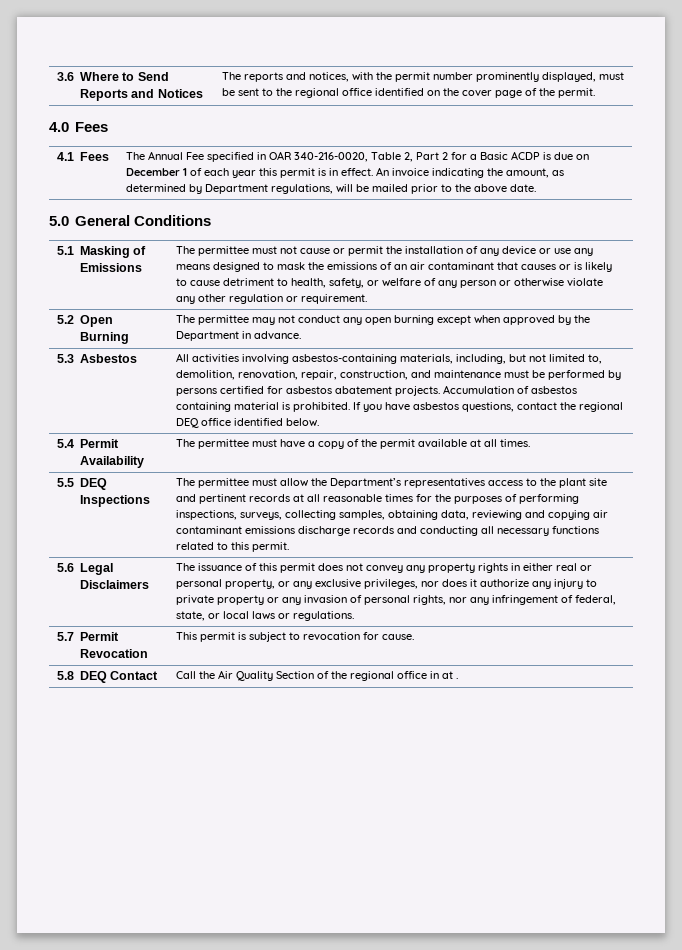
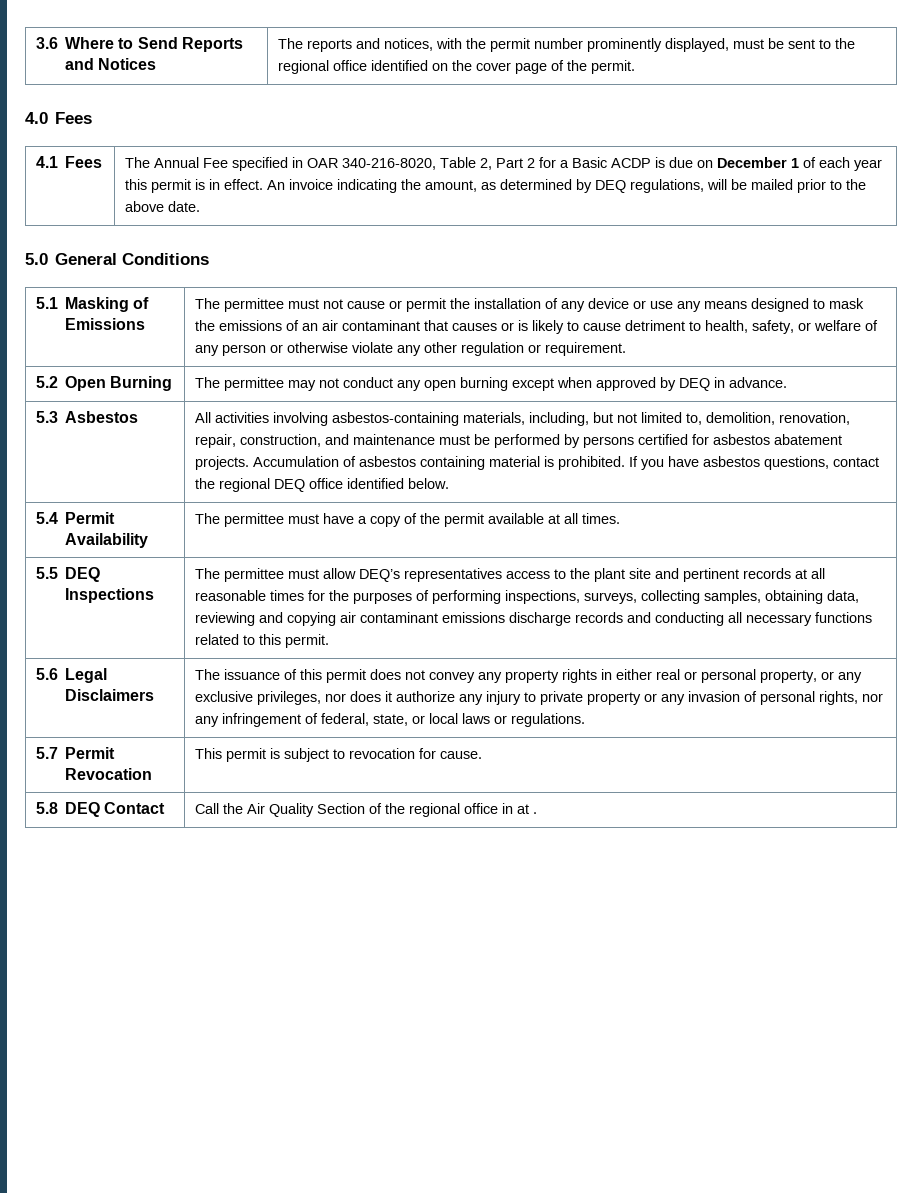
- The Annual Fee specified in OAR 340-216-0020, Table 2, Part 2 for a Basic ACDP is due on December 1 of each year this permit is in effect.
+ The Annual Fee specified in OAR 340-216-8020, Table 2, Part 2 for a Basic ACDP is due on December 1 of each year this permit is in effect.
- An invoice indicating the amount, as determined by Department regulations, will be mailed prior to the above date.
+ An invoice indicating the amount, as determined by DEQ regulations, will be mailed prior to the above date.
- 5.2 Open Burning | The permittee may not conduct any open burning except when approved by the Department in advance.
+ 5.2 Open Burning | The permittee may not conduct any open burning except when approved by DEQ in advance.
- The permittee must allow the Department’s representatives access to the plant site and pertinent records at all reasonable times for the purposes of performing inspections, surveys, collecting samples, obtaining data, reviewing and copying air contaminant emissions discharge records and conducting all necessary functions related to this permit.
+ The permittee must allow DEQ’s representatives access to the plant site and pertinent records at all reasonable times for the purposes of performing inspections, surveys, collecting samples, obtaining data, reviewing and copying air contaminant emissions discharge records and conducting all necessary functions related to this permit.

